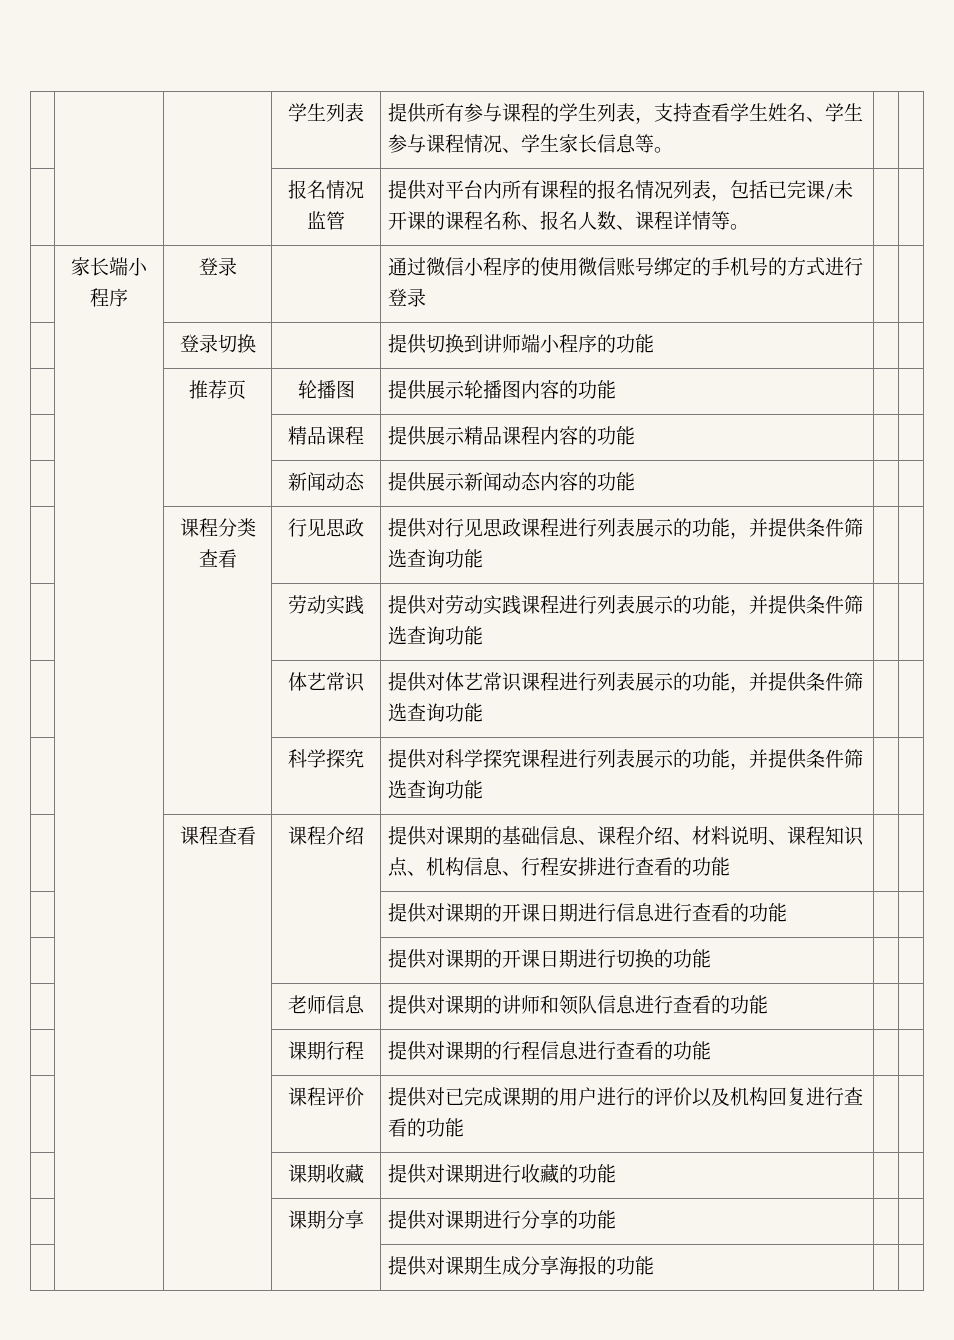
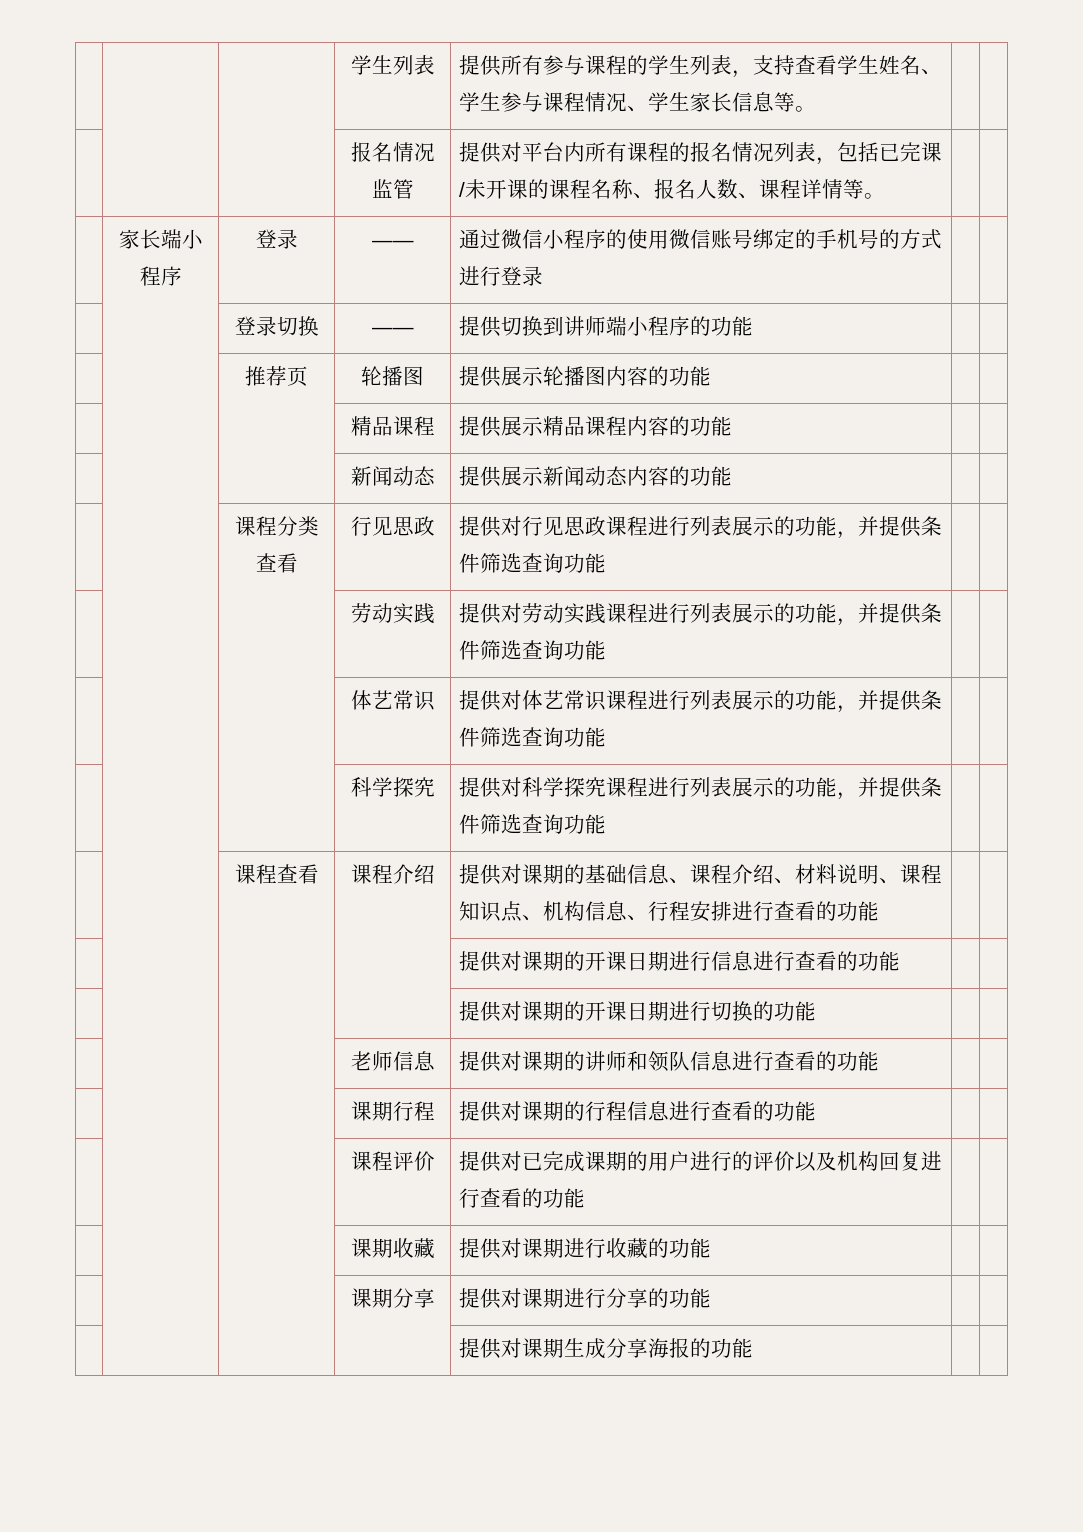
- | 家长端小程序 | 登录 | | 通过微信小程序的使用微信账号绑定的手机号的方式进行登录 | |
+ | 家长端小程序 | 登录 | —— | 通过微信小程序的使用微信账号绑定的手机号的方式进行登录 | |
- | | 登录切换 | | 提供切换到讲师端小程序的功能 | |
+ | | 登录切换 | —— | 提供切换到讲师端小程序的功能 | |

